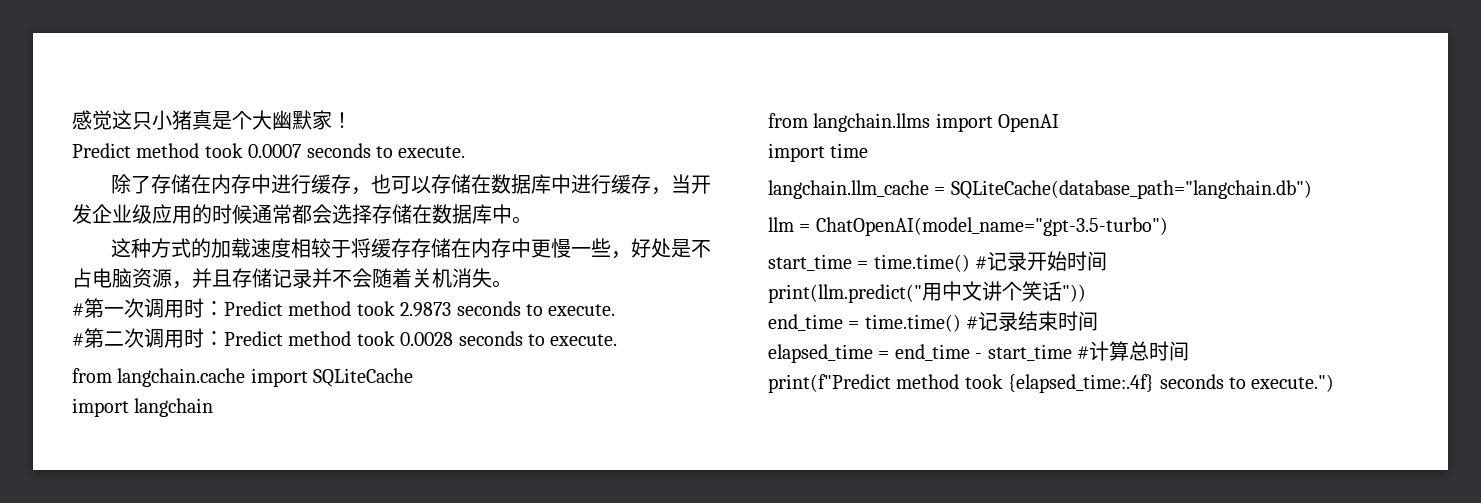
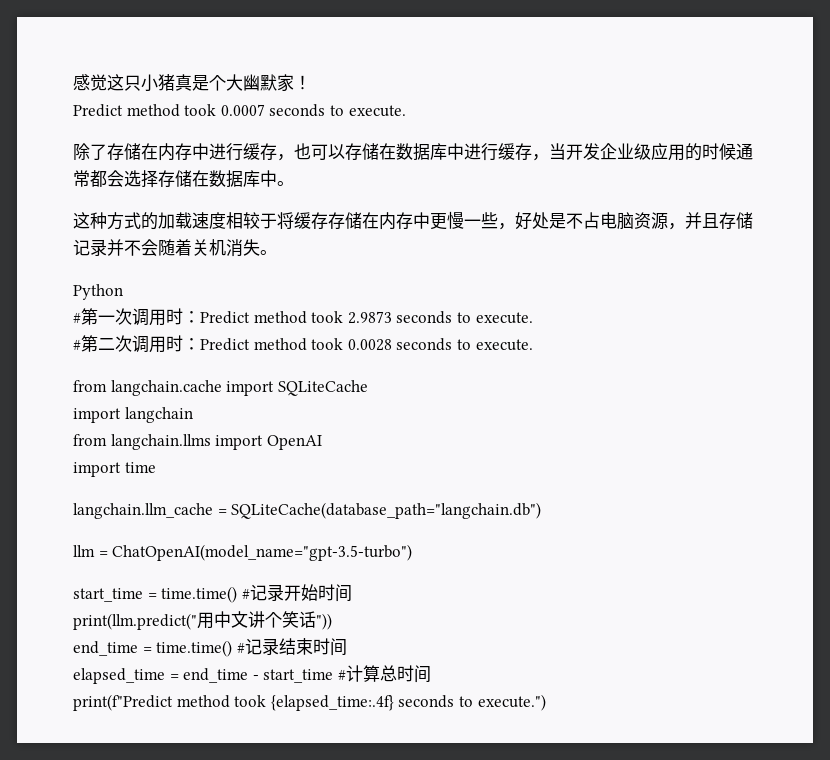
+ Python

